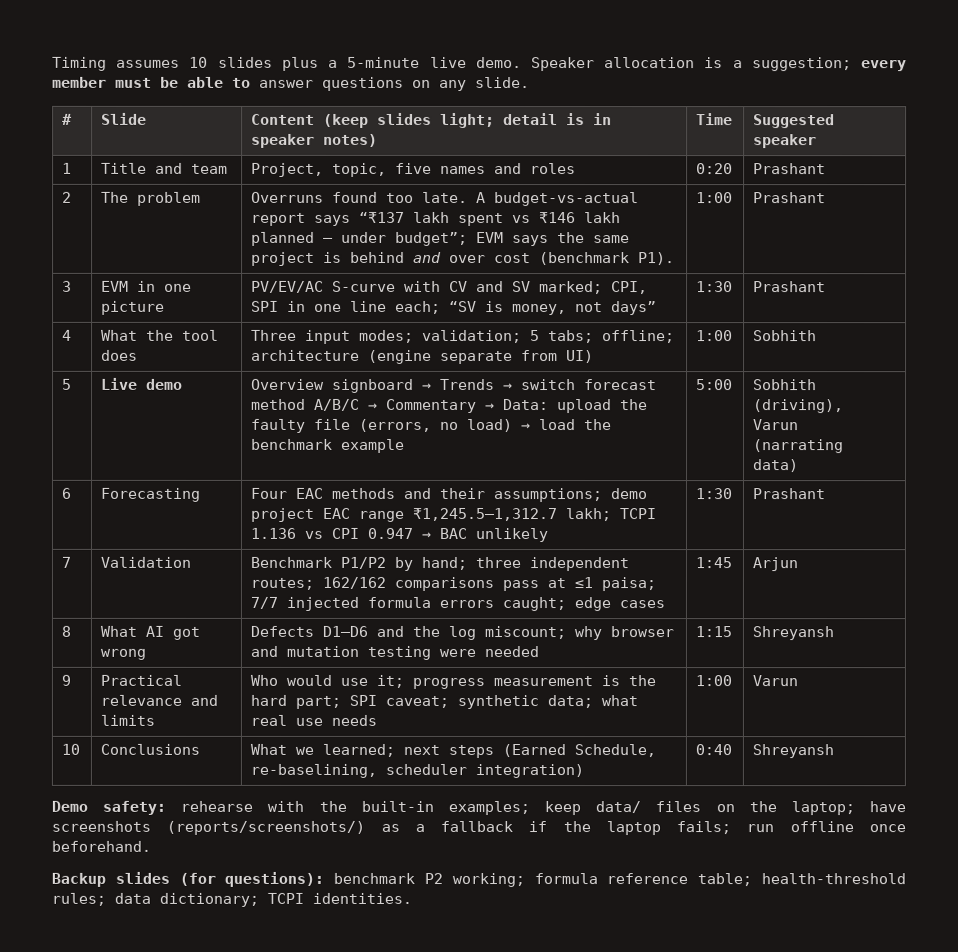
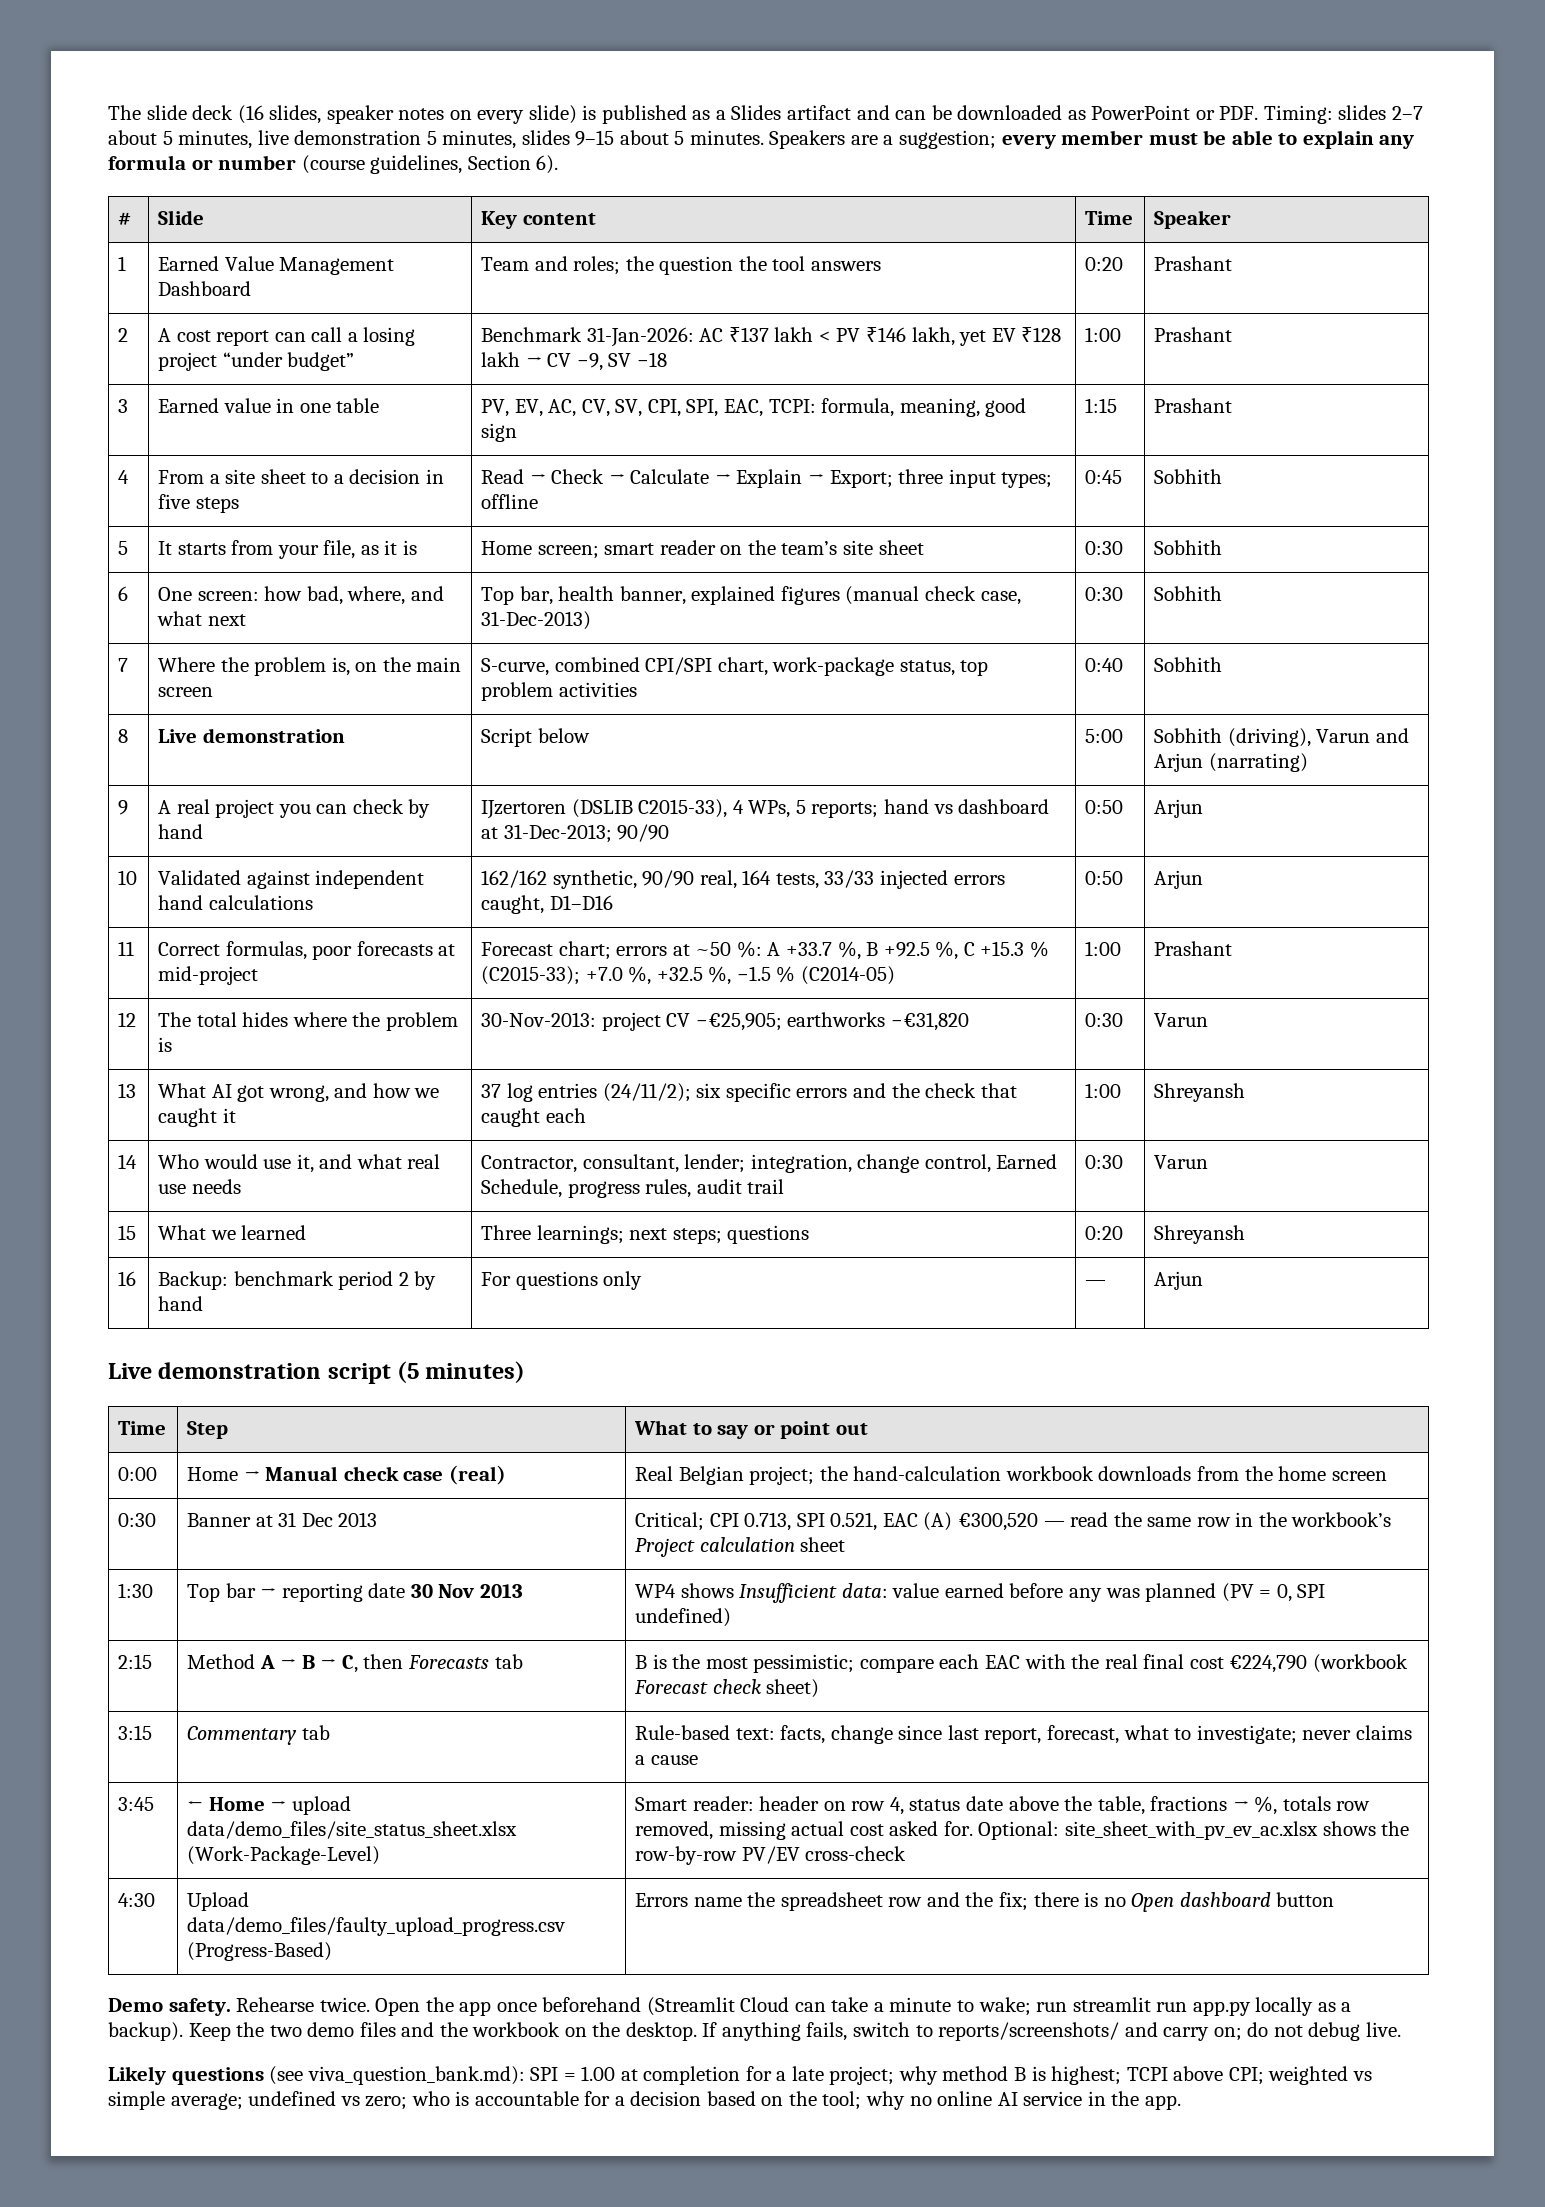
- Timing assumes 10 slides plus a 5-minute live demo. Speaker allocation is a suggestion; every member must be able to answer questions on any slide.
- # | Slide | Content (keep slides light; detail is in speaker notes) | Time | Suggested speaker
+ The slide deck (16 slides, speaker notes on every slide) is published as a Slides artifact and can be downloaded as PowerPoint or PDF. Timing: slides 2–7 about 5 minutes, live demonstration 5 minutes, slides 9–15 about 5 minutes. Speakers are a suggestion; every member must be able to explain any formula or number (course guidelines, Section 6).
+ # | Slide | Key content | Time | Speaker
- 1 | Title and team | Project, topic, five names and roles | 0:20 | Prashant
- 2 | The problem | Overruns found too late. A budget-vs-actual report says “₹137 lakh spent vs ₹146 lakh planned — under budget”; EVM says the same project is behind and over cost (benchmark P1). | 1:00 | Prashant
- 3 | EVM in one picture | PV/EV/AC S-curve with CV and SV marked; CPI, SPI in one line each; “SV is money, not days” | 1:30 | Prashant
- 4 | What the tool does | Three input modes; validation; 5 tabs; offline; architecture (engine separate from UI) | 1:00 | Sobhith
- 5 | Live demo | Overview signboard → Trends → switch forecast method A/B/C → Commentary → Data: upload the faulty file (errors, no load) → load the benchmark example | 5:00 | Sobhith (driving), Varun (narrating data)
- 6 | Forecasting | Four EAC methods and their assumptions; demo project EAC range ₹1,245.5–1,312.7 lakh; TCPI 1.136 vs CPI 0.947 → BAC unlikely | 1:30 | Prashant
- 7 | Validation | Benchmark P1/P2 by hand; three independent routes; 162/162 comparisons pass at ≤1 paisa; 7/7 injected formula errors caught; edge cases | 1:45 | Arjun
- 8 | What AI got wrong | Defects D1–D6 and the log miscount; why browser and mutation testing were needed | 1:15 | Shreyansh
- 9 | Practical relevance and limits | Who would use it; progress measurement is the hard part; SPI caveat; synthetic data; what real use needs | 1:00 | Varun
- 10 | Conclusions | What we learned; next steps (Earned Schedule, re-baselining, scheduler integration) | 0:40 | Shreyansh
- Demo safety: rehearse with the built-in examples; keep data/ files on the laptop; have screenshots (reports/screenshots/) as a fallback if the laptop fails; run offline once beforehand.
- Backup slides (for questions): benchmark P2 working; formula reference table; health-threshold rules; data dictionary; TCPI identities.
+ 1 | Earned Value Management Dashboard | Team and roles; the question the tool answers | 0:20 | Prashant
+ 2 | A cost report can call a losing project “under budget” | Benchmark 31-Jan-2026: AC ₹137 lakh < PV ₹146 lakh, yet EV ₹128 lakh → CV −9, SV −18 | 1:00 | Prashant
+ 3 | Earned value in one table | PV, EV, AC, CV, SV, CPI, SPI, EAC, TCPI: formula, meaning, good sign | 1:15 | Prashant
+ 4 | From a site sheet to a decision in five steps | Read → Check → Calculate → Explain → Export; three input types; offline | 0:45 | Sobhith
+ 5 | It starts from your file, as it is | Home screen; smart reader on the team’s site sheet | 0:30 | Sobhith
+ 6 | One screen: how bad, where, and what next | Top bar, health banner, explained figures (manual check case, 31-Dec-2013) | 0:30 | Sobhith
+ 7 | Where the problem is, on the main screen | S-curve, combined CPI/SPI chart, work-package status, top problem activities | 0:40 | Sobhith
+ 8 | Live demonstration | Script below | 5:00 | Sobhith (driving), Varun and Arjun (narrating)
+ 9 | A real project you can check by hand | IJzertoren (DSLIB C2015-33), 4 WPs, 5 reports; hand vs dashboard at 31-Dec-2013; 90/90 | 0:50 | Arjun
+ 10 | Validated against independent hand calculations | 162/162 synthetic, 90/90 real, 164 tests, 33/33 injected errors caught, D1–D16 | 0:50 | Arjun
+ 11 | Correct formulas, poor forecasts at mid-project | Forecast chart; errors at ~50 %: A +33.7 %, B +92.5 %, C +15.3 % (C2015-33); +7.0 %, +32.5 %, −1.5 % (C2014-05) | 1:00 | Prashant
+ 12 | The total hides where the problem is | 30-Nov-2013: project CV −€25,905; earthworks −€31,820 | 0:30 | Varun
+ 13 | What AI got wrong, and how we caught it | 37 log entries (24/11/2); six specific errors and the check that caught each | 1:00 | Shreyansh
+ 14 | Who would use it, and what real use needs | Contractor, consultant, lender; integration, change control, Earned Schedule, progress rules, audit trail | 0:30 | Varun
+ 15 | What we learned | Three learnings; next steps; questions | 0:20 | Shreyansh
+ 16 | Backup: benchmark period 2 by hand | For questions only | — | Arjun
+ Live demonstration script (5 minutes)
+ Time | Step | What to say or point out
+ 0:00 | Home → Manual check case (real) | Real Belgian project; the hand-calculation workbook downloads from the home screen
+ 0:30 | Banner at 31 Dec 2013 | Critical; CPI 0.713, SPI 0.521, EAC (A) €300,520 — read the same row in the workbook’s Project calculation sheet
+ 1:30 | Top bar → reporting date 30 Nov 2013 | WP4 shows Insufficient data: value earned before any was planned (PV = 0, SPI undefined)
+ 2:15 | Method A → B → C, then Forecasts tab | B is the most pessimistic; compare each EAC with the real final cost €224,790 (workbook Forecast check sheet)
+ 3:15 | Commentary tab | Rule-based text: facts, change since last report, forecast, what to investigate; never claims a cause
+ 3:45 | ← Home → upload data/demo_files/site_status_sheet.xlsx (Work-Package-Level) | Smart reader: header on row 4, status date above the table, fractions → %, totals row removed, missing actual cost asked for. Optional: site_sheet_with_pv_ev_ac.xlsx shows the row-by-row PV/EV cross-check
+ 4:30 | Upload data/demo_files/faulty_upload_progress.csv (Progress-Based) | Errors name the spreadsheet row and the fix; there is no Open dashboard button
+ Demo safety. Rehearse twice. Open the app once beforehand (Streamlit Cloud can take a minute to wake; run streamlit run app.py locally as a backup). Keep the two demo files and the workbook on the desktop. If anything fails, switch to reports/screenshots/ and carry on; do not debug live.
+ Likely questions (see viva_question_bank.md): SPI = 1.00 at completion for a late project; why method B is highest; TCPI above CPI; weighted vs simple average; undefined vs zero; who is accountable for a decision based on the tool; why no online AI service in the app.

